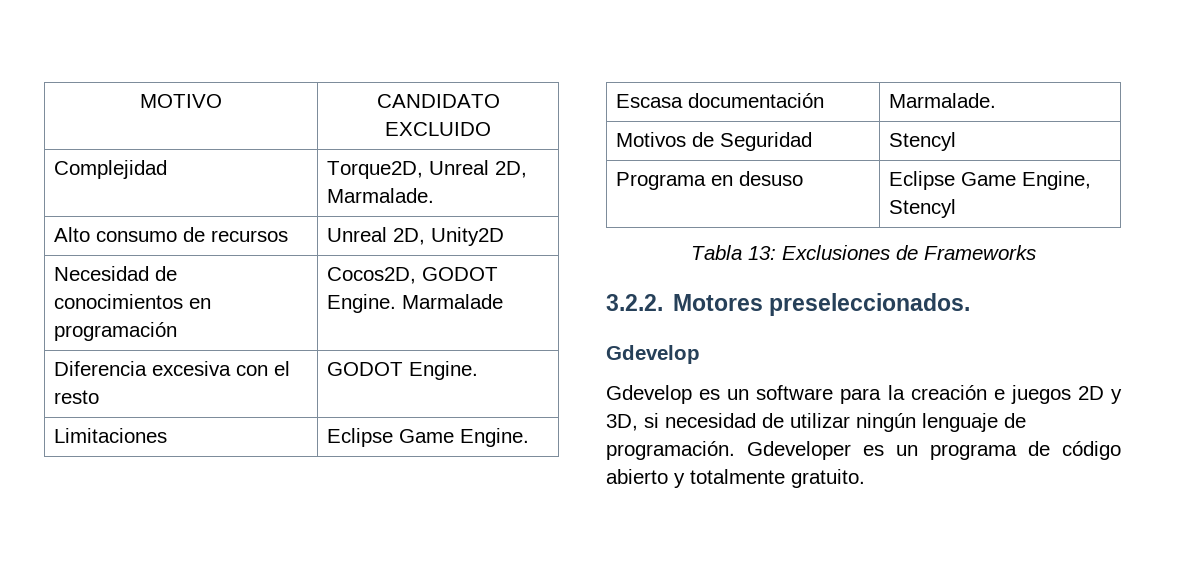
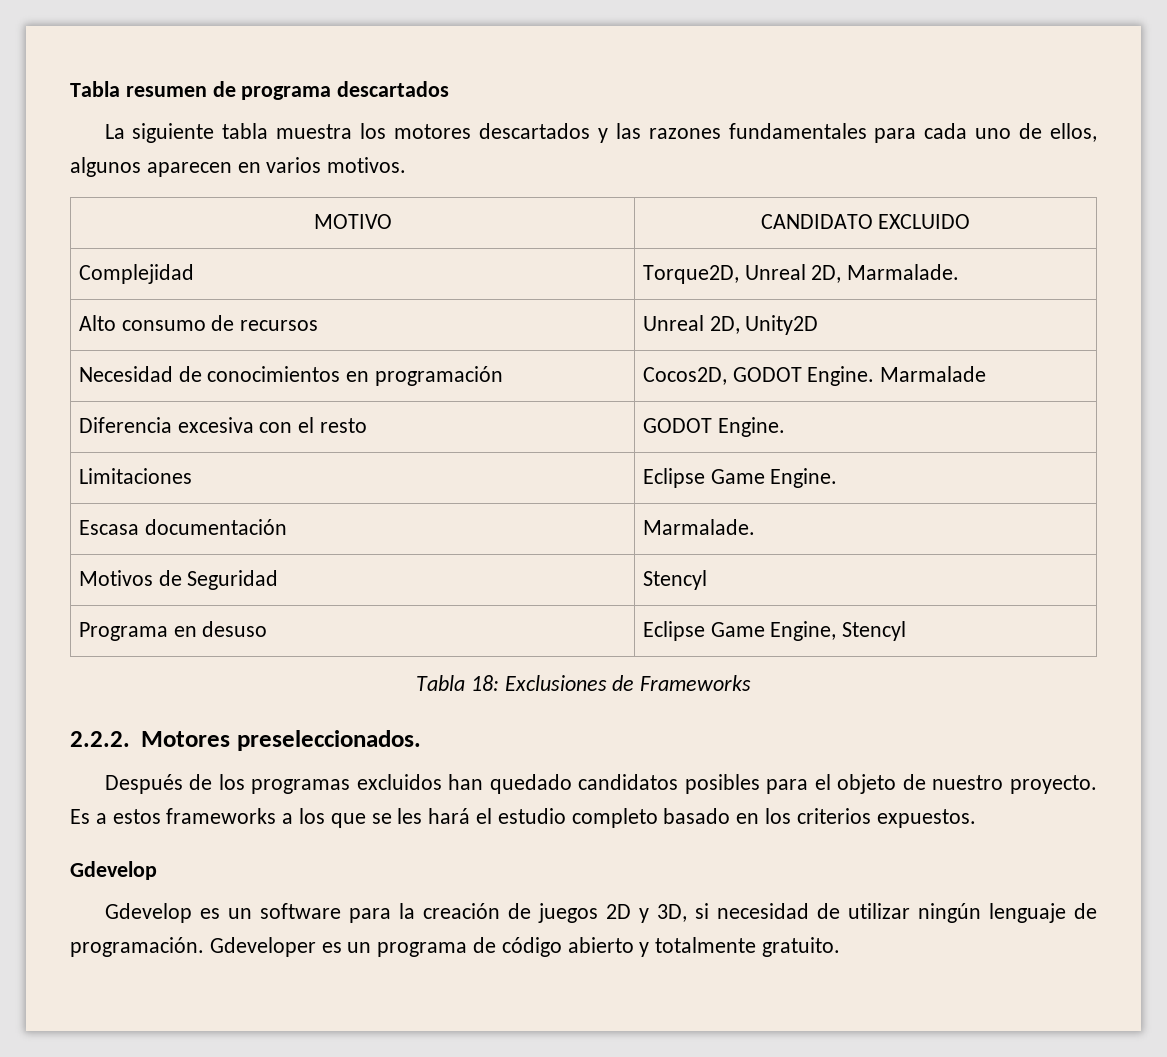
+ Tabla resumen de programa descartados
+ La siguiente tabla muestra los motores descartados y las razones fundamentales para cada uno de ellos, algunos aparecen en varios motivos.
- Tabla 13: Exclusiones de Frameworks
+ Tabla 18: Exclusiones de Frameworks
- 3.2.2. Motores preseleccionados.
+ 2.2.2. Motores preseleccionados.
+ Después de los programas excluidos han quedado candidatos posibles para el objeto de nuestro proyecto. Es a estos frameworks a los que se les hará el estudio completo basado en los criterios expuestos.
- Gdevelop es un software para la creación e juegos 2D y 3D, si necesidad de utilizar ningún lenguaje de programación.
+ Gdevelop es un software para la creación de juegos 2D y 3D, si necesidad de utilizar ningún lenguaje de programación.

